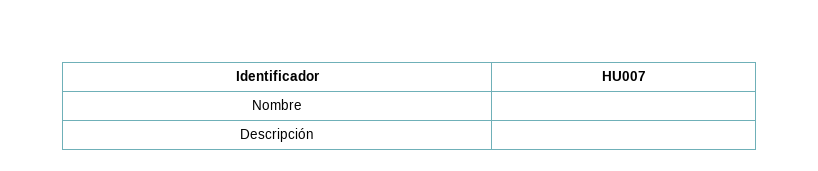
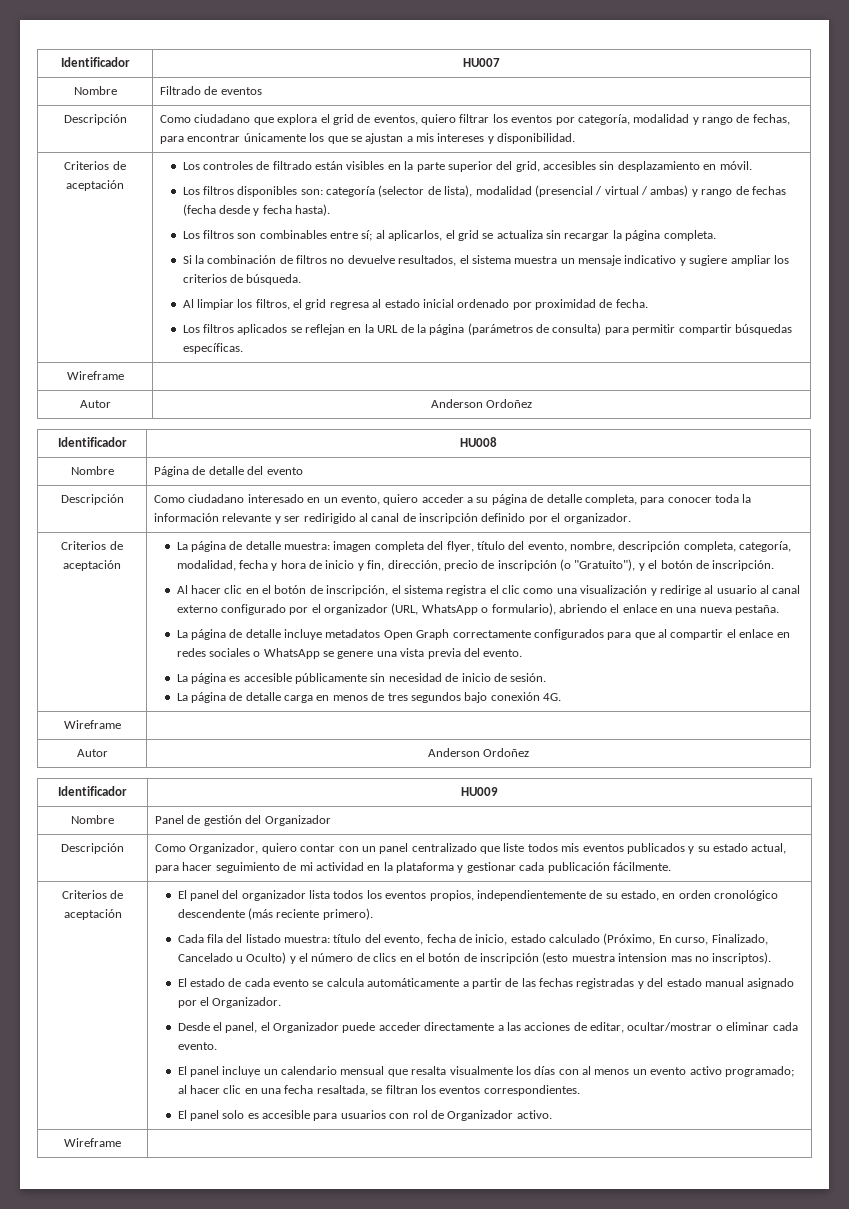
- Nombre |
- Descripción |
+ Nombre | Filtrado de eventos
+ Descripción | Como ciudadano que explora el grid de eventos, quiero filtrar los eventos por categoría, modalidad y rango de fechas, para encontrar únicamente los que se ajustan a mis intereses y disponibilidad.
+ Criterios de aceptación | Los controles de filtrado están visibles en la parte superior del grid, accesibles sin desplazamiento en móvil.
+ Los filtros disponibles son: categoría (selector de lista), modalidad (presencial / virtual / ambas) y rango de fechas (fecha desde y fecha hasta).
+ Los filtros son combinables entre sí; al aplicarlos, el grid se actualiza sin recargar la página completa.
+ Si la combinación de filtros no devuelve resultados, el sistema muestra un mensaje indicativo y sugiere ampliar los criterios de búsqueda.
+ Al limpiar los filtros, el grid regresa al estado inicial ordenado por proximidad de fecha.
+ Los filtros aplicados se reflejan en la URL de la página (parámetros de consulta) para permitir compartir búsquedas específicas.
+ Wireframe |
+ Autor | Anderson Ordoñez
+ Identificador | HU008
+ Nombre | Página de detalle del evento
+ Descripción | Como ciudadano interesado en un evento, quiero acceder a su página de detalle completa, para conocer toda la información relevante y ser redirigido al canal de inscripción definido por el organizador.
+ Criterios de aceptación | La página de detalle muestra: imagen completa del flyer, título del evento, nombre, descripción completa, categoría, modalidad, fecha y hora de inicio y fin, dirección, precio de inscripción (o "Gratuito"), y el botón de inscripción.
+ Al hacer clic en el botón de inscripción, el sistema registra el clic como una visualización y redirige al usuario al canal externo configurado por el organizador (URL, WhatsApp o formulario), abriendo el enlace en una nueva pestaña.
+ La página de detalle incluye metadatos Open Graph correctamente configurados para que al compartir el enlace en redes sociales o WhatsApp se genere una vista previa del evento.
+ La página es accesible públicamente sin necesidad de inicio de sesión.
+ La página de detalle carga en menos de tres segundos bajo conexión 4G.
+ Wireframe |
+ Autor | Anderson Ordoñez
+ Identificador | HU009
+ Nombre | Panel de gestión del Organizador
+ Descripción | Como Organizador, quiero contar con un panel centralizado que liste todos mis eventos publicados y su estado actual, para hacer seguimiento de mi actividad en la plataforma y gestionar cada publicación fácilmente.
+ Criterios de aceptación | El panel del organizador lista todos los eventos propios, independientemente de su estado, en orden cronológico descendente (más reciente primero).
+ Cada fila del listado muestra: título del evento, fecha de inicio, estado calculado (Próximo, En curso, Finalizado, Cancelado u Oculto) y el número de clics en el botón de inscripción (esto muestra intension mas no inscriptos).
+ El estado de cada evento se calcula automáticamente a partir de las fechas registradas y del estado manual asignado por el Organizador.
+ Desde el panel, el Organizador puede acceder directamente a las acciones de editar, ocultar/mostrar o eliminar cada evento.
+ El panel incluye un calendario mensual que resalta visualmente los días con al menos un evento activo programado; al hacer clic en una fecha resaltada, se filtran los eventos correspondientes.
+ El panel solo es accesible para usuarios con rol de Organizador activo.
+ Wireframe |

